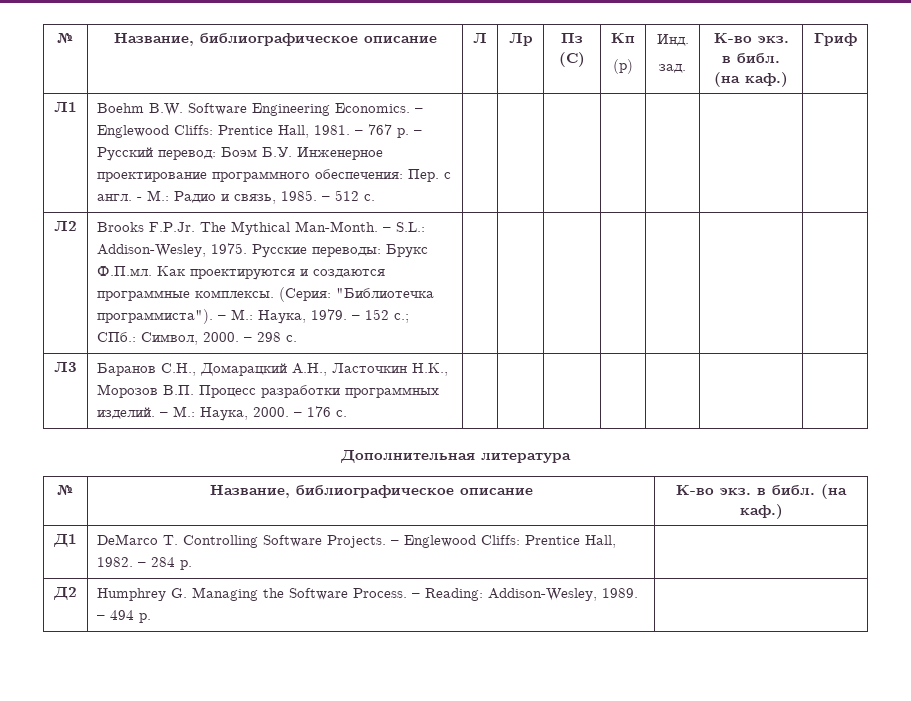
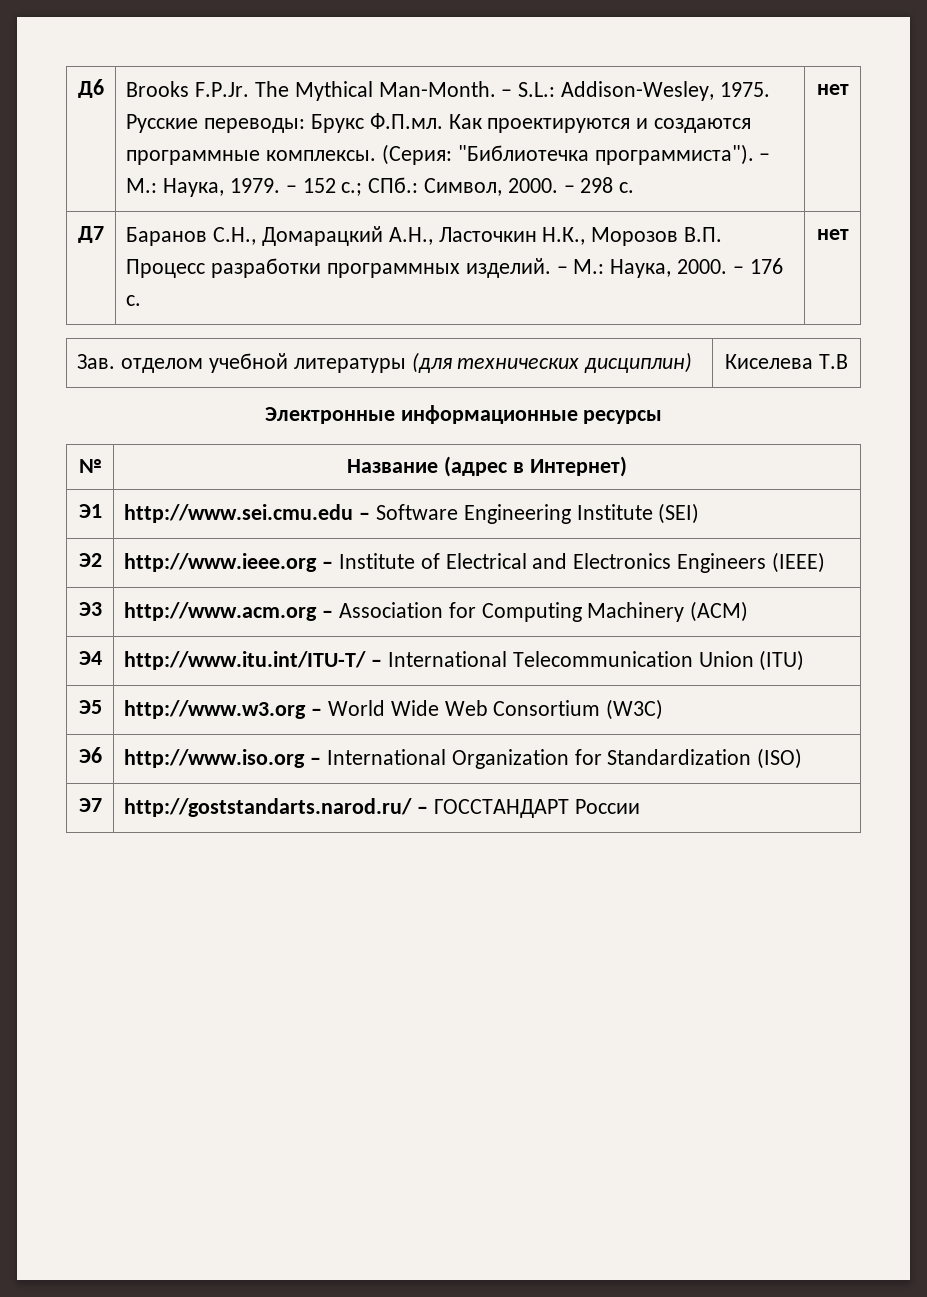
- № | Название, библиографическое описание | Л | Лр | Пз (С) | Кп
- (р) | Инд.
- зад. | К-во экз. в библ. (на каф.) | Гриф
- Л1 | Boehm B.W. Software Engineering Economics. – Englewood Cliffs: Prentice Hall, 1981. – 767 p. – Русский перевод: Боэм Б.У. Инженерное проектирование программного обеспечения: Пер. с англ. - М.: Радио и связь, 1985. – 512 с. | | | | | | |
- Л2 | Brooks F.P.Jr. The Mythical Man-Month. – S.L.: Addison-Wesley, 1975. Русские переводы: Брукс Ф.П.мл. Как проектируются и создаются программные комплексы. (Серия: "Библиотечка программиста"). – М.: Наука, 1979. – 152 с.; СПб.: Символ, 2000. – 298 с. | | | | | | |
- Л3 | Баранов С.Н., Домарацкий А.Н., Ласточкин Н.К., Морозов В.П. Процесс разработки программных изделий. – М.: Наука, 2000. – 176 с. | | | | | | |
- Дополнительная литература
- № | Название, библиографическое описание | К-во экз. в библ. (на каф.)
- Д1 | DeMarco T. Controlling Software Projects. – Englewood Cliffs: Prentice Hall, 1982. – 284 p. |
- Д2 | Humphrey G. Managing the Software Process. – Reading: Addison-Wesley, 1989. – 494 p. |
+ Д6 | Brooks F.P.Jr. The Mythical Man-Month. – S.L.: Addison-Wesley, 1975. Русские переводы: Брукс Ф.П.мл. Как проектируются и создаются программные комплексы. (Серия: "Библиотечка программиста"). – М.: Наука, 1979. – 152 с.; СПб.: Символ, 2000. – 298 с. | нет
+ Д7 | Баранов С.Н., Домарацкий А.Н., Ласточкин Н.К., Морозов В.П. Процесс разработки программных изделий. – М.: Наука, 2000. – 176 с. | нет
+ Зав. отделом учебной литературы (для технических дисциплин) | Киселева Т.В
+ Электронные информационные ресурсы
+ № | Название (адрес в Интернет)
+ Э1 | http://www.sei.cmu.edu – Software Engineering Institute (SEI)
+ Э2 | http://www.ieee.org – Institute of Electrical and Electronics Engineers (IEEE)
+ Э3 | http://www.acm.org – Association for Computing Machinery (ACM)
+ Э4 | http://www.itu.int/ITU-T/ – International Telecommunication Union (ITU)
+ Э5 | http://www.w3.org – World Wide Web Consortium (W3C)
+ Э6 | http://www.iso.org – International Organization for Standardization (ISO)
+ Э7 | http://goststandarts.narod.ru/ – ГОССТАНДАРТ России

